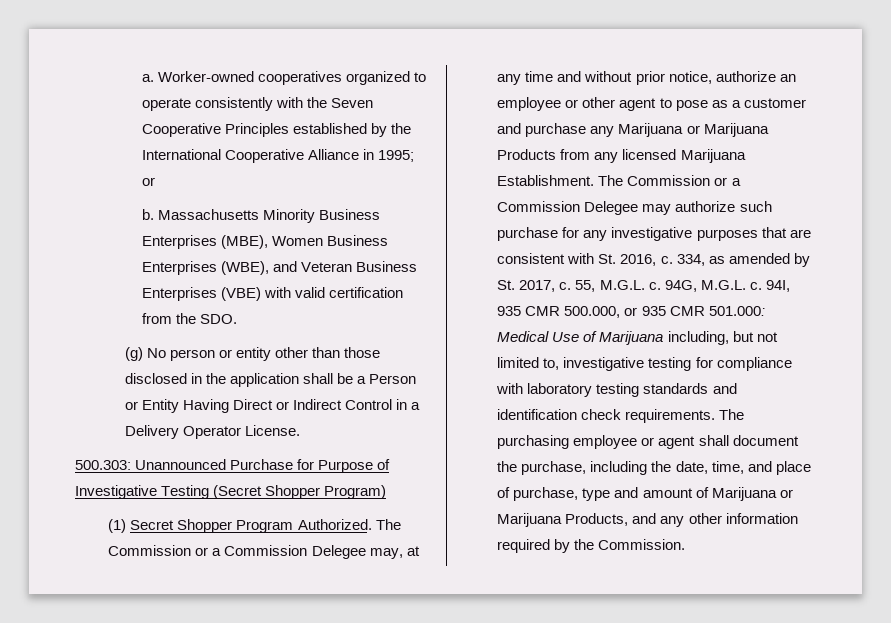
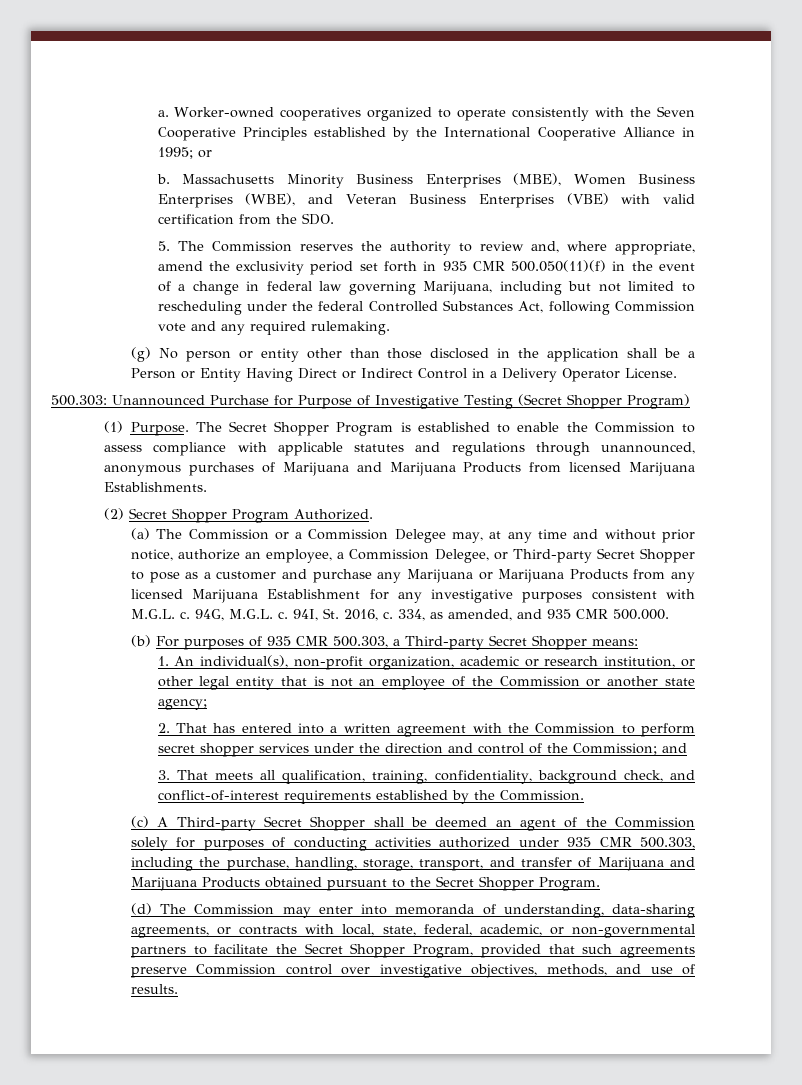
+ 5. The Commission reserves the authority to review and, where appropriate, amend the exclusivity period set forth in 935 CMR 500.050(11)(f) in the event of a change in federal law governing Marijuana, including but not limited to rescheduling under the federal Controlled Substances Act, following Commission vote and any required rulemaking.
- (1) Secret Shopper Program Authorized. The Commission or a Commission Delegee may, at any time and without prior notice, authorize an employee or other agent to pose as a customer and purchase any Marijuana or Marijuana Products from any licensed Marijuana Establishment. The Commission or a Commission Delegee may authorize such purchase for any investigative purposes that are consistent with St. 2016, c. 334, as amended by St. 2017, c. 55, M.G.L. c.
+ (1) Purpose. The Secret Shopper Program is established to enable the Commission to assess compliance with applicable statutes and regulations through unannounced, anonymous purchases of Marijuana and Marijuana Products from licensed Marijuana Establishments.
+ (2) Secret Shopper Program Authorized.
+ (a) The Commission or a Commission Delegee may, at any time and without prior notice, authorize an employee, a Commission Delegee, or Third-party Secret Shopper to pose as a customer and purchase any Marijuana or Marijuana Products from any licensed Marijuana Establishment for any investigative purposes consistent with M.G.L. c.
- 94I, 935 CMR 500.000, or 935 CMR 501.000: Medical Use of Marijuana including, but not limited to, investigative testing for compliance with laboratory testing standards and identification check requirements. The purchasing employee or agent shall document the purchase, including the date, time, and place of purchase, type and amount of Marijuana or Marijuana Products, and any other information required by the Commission.
+ 94I, St. 2016, c. 334, as amended, and 935 CMR 500.000.
+ (b) For purposes of 935 CMR 500.303, a Third-party Secret Shopper means:
+ 1. An individual(s), non-profit organization, academic or research institution, or other legal entity that is not an employee of the Commission or another state agency;
+ 2. That has entered into a written agreement with the Commission to perform secret shopper services under the direction and control of the Commission; and
+ 3. That meets all qualification, training, confidentiality, background check, and conflict-of-interest requirements established by the Commission.
+ (c) A Third-party Secret Shopper shall be deemed an agent of the Commission solely for purposes of conducting activities authorized under 935 CMR 500.303, including the purchase, handling, storage, transport, and transfer of Marijuana and Marijuana Products obtained pursuant to the Secret Shopper Program.
+ (d) The Commission may enter into memoranda of understanding, data-sharing agreements, or contracts with local, state, federal, academic, or non-governmental partners to facilitate the Secret Shopper Program, provided that such agreements preserve Commission control over investigative objectives, methods, and use of results.

